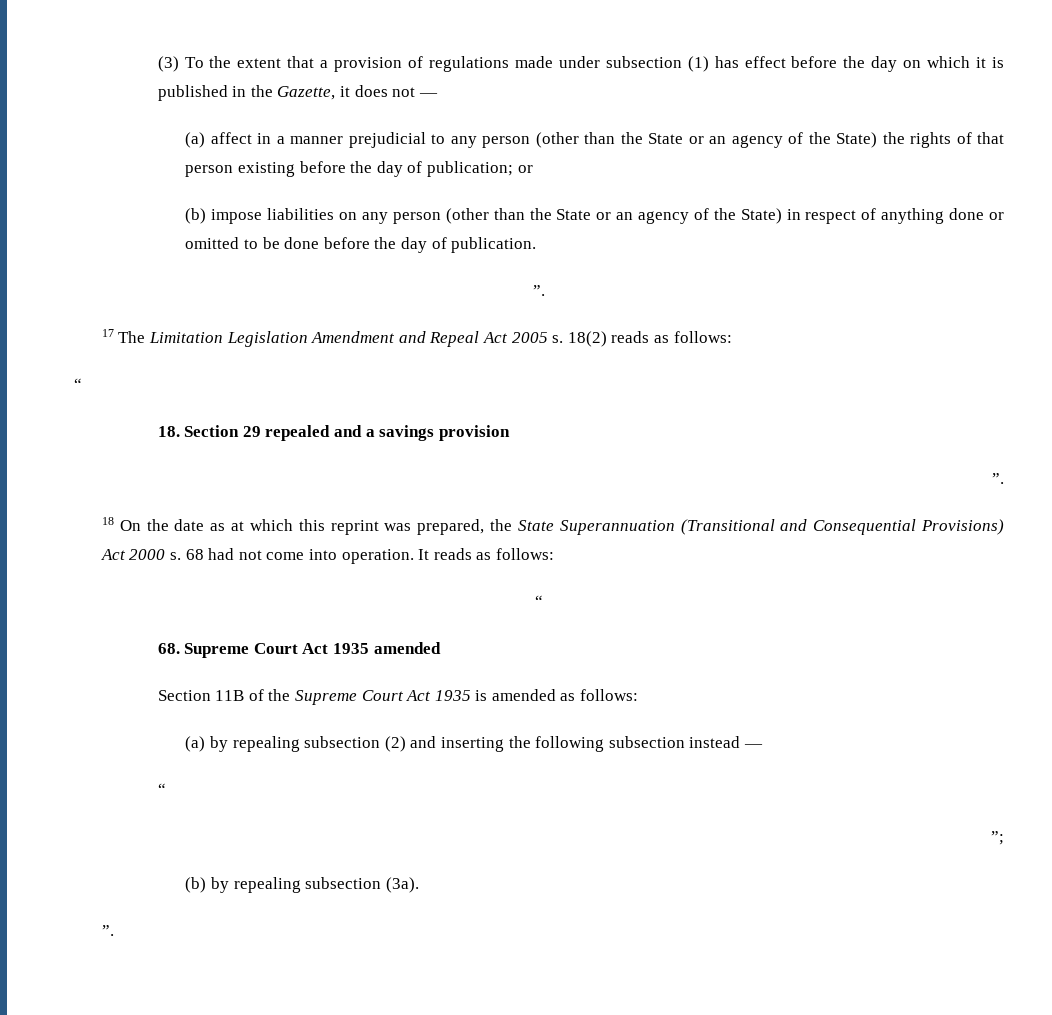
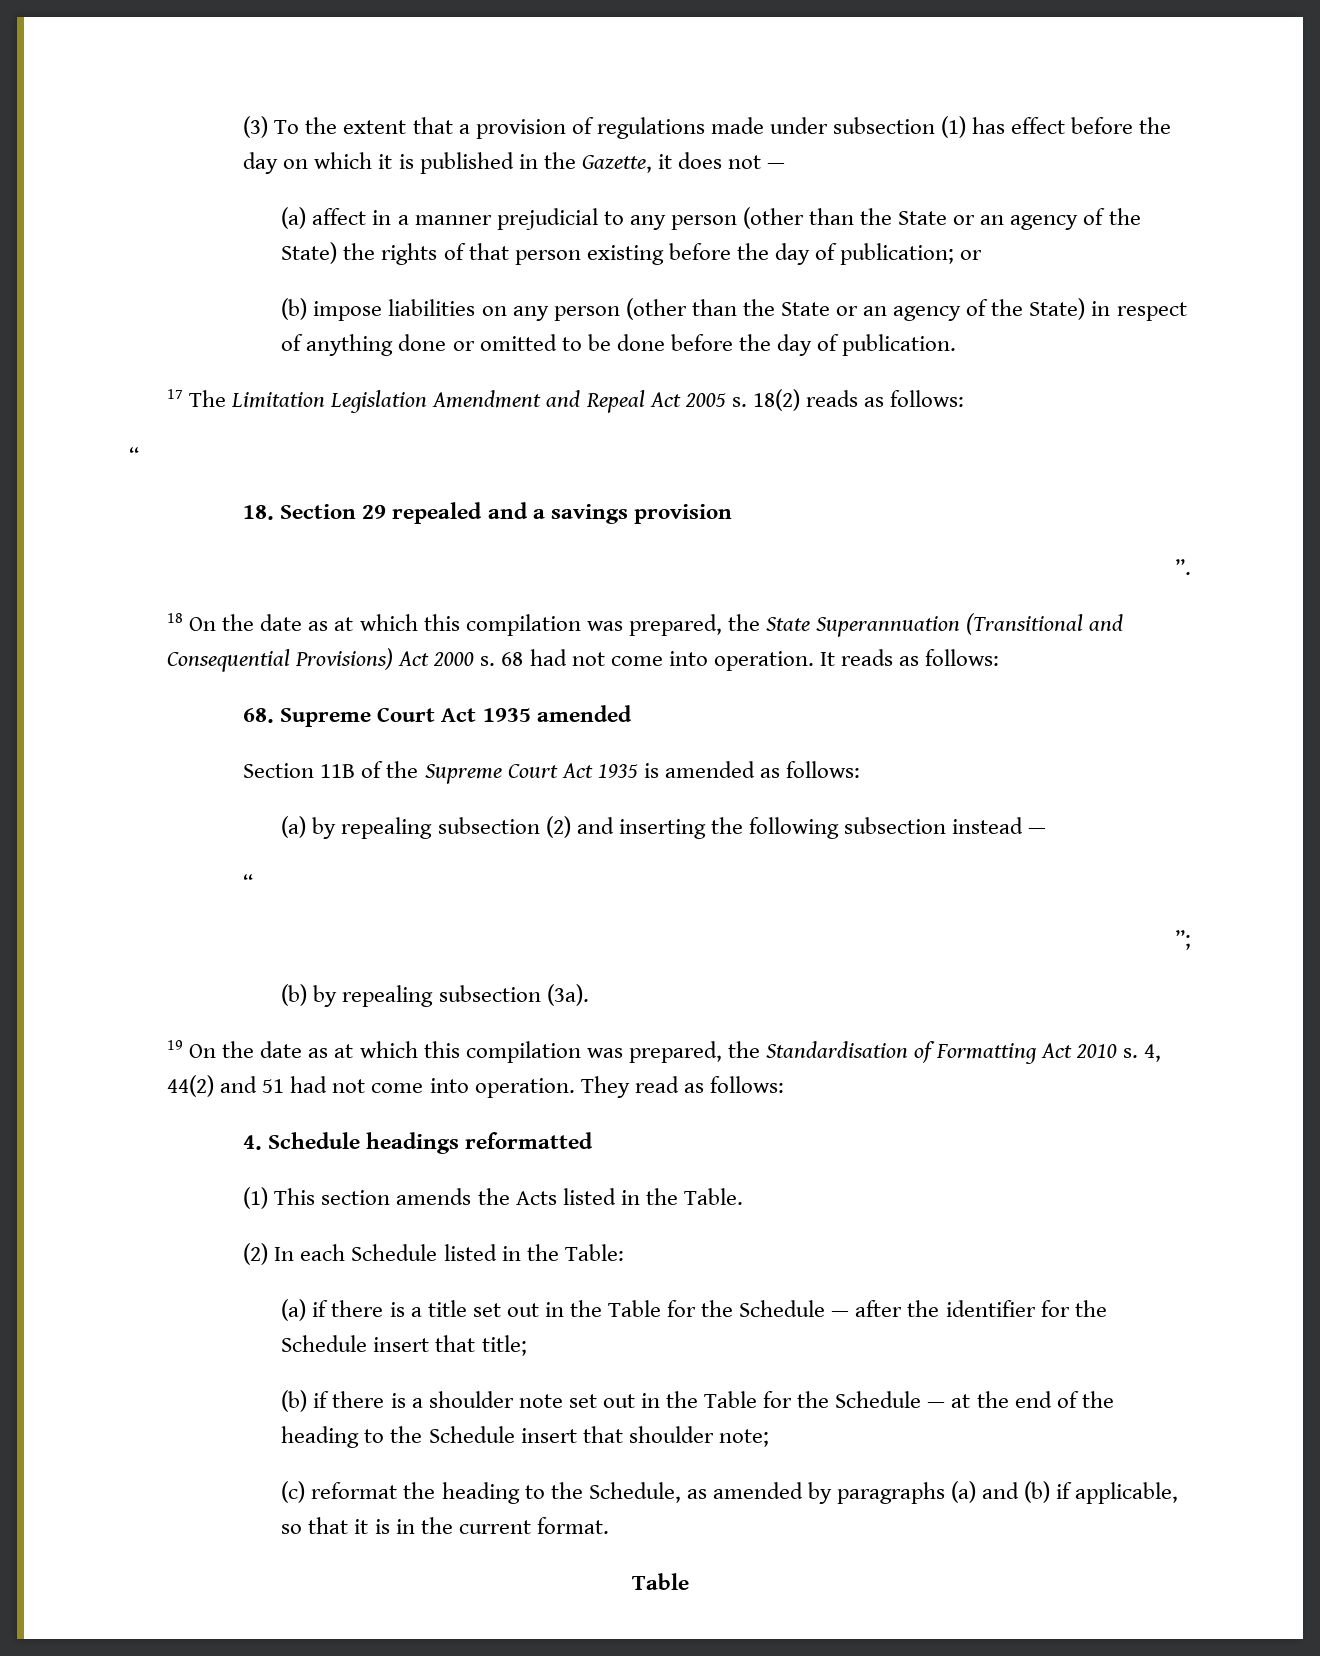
  (b) impose liabilities on any person (other than the State or an agency of the State) in respect of anything done or omitted to be done before the day of publication.
- ”.
- 18 On the date as at which this reprint was prepared, the State Superannuation (Transitional and Consequential Provisions) Act 2000 s.
+ 18 On the date as at which this compilation was prepared, the State Superannuation (Transitional and Consequential Provisions) Act 2000 s.
  It reads as follows:
- “
  (b) by repealing subsection (3a).
- ”.
+ 19 On the date as at which this compilation was prepared, the Standardisation of Formatting Act 2010 s. 4, 44(2) and 51 had not come into operation. They read as follows:
+ 4. Schedule headings reformatted
+ (1) This section amends the Acts listed in the Table.
+ (2) In each Schedule listed in the Table:
+ (a) if there is a title set out in the Table for the Schedule — after the identifier for the Schedule insert that title;
+ (b) if there is a shoulder note set out in the Table for the Schedule — at the end of the heading to the Schedule insert that shoulder note;
+ (c) reformat the heading to the Schedule, as amended by paragraphs (a) and (b) if applicable, so that it is in the current format.
+ Table

